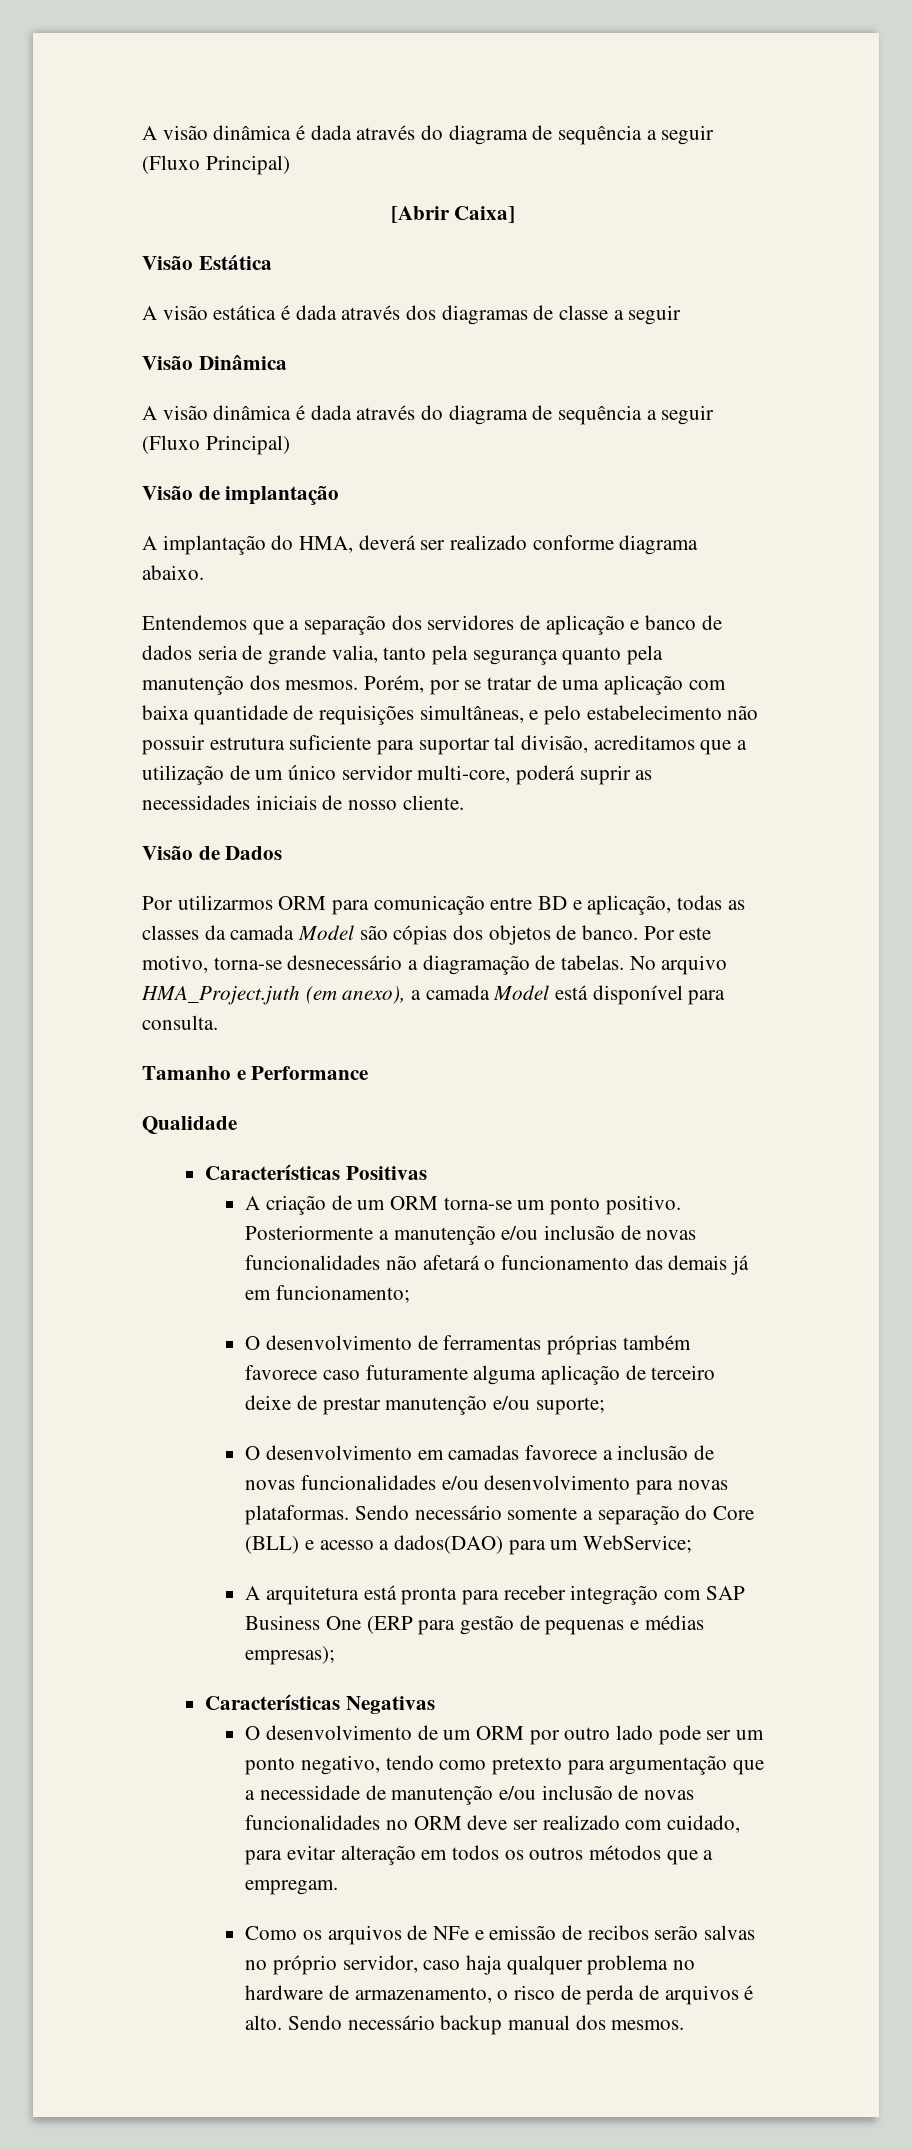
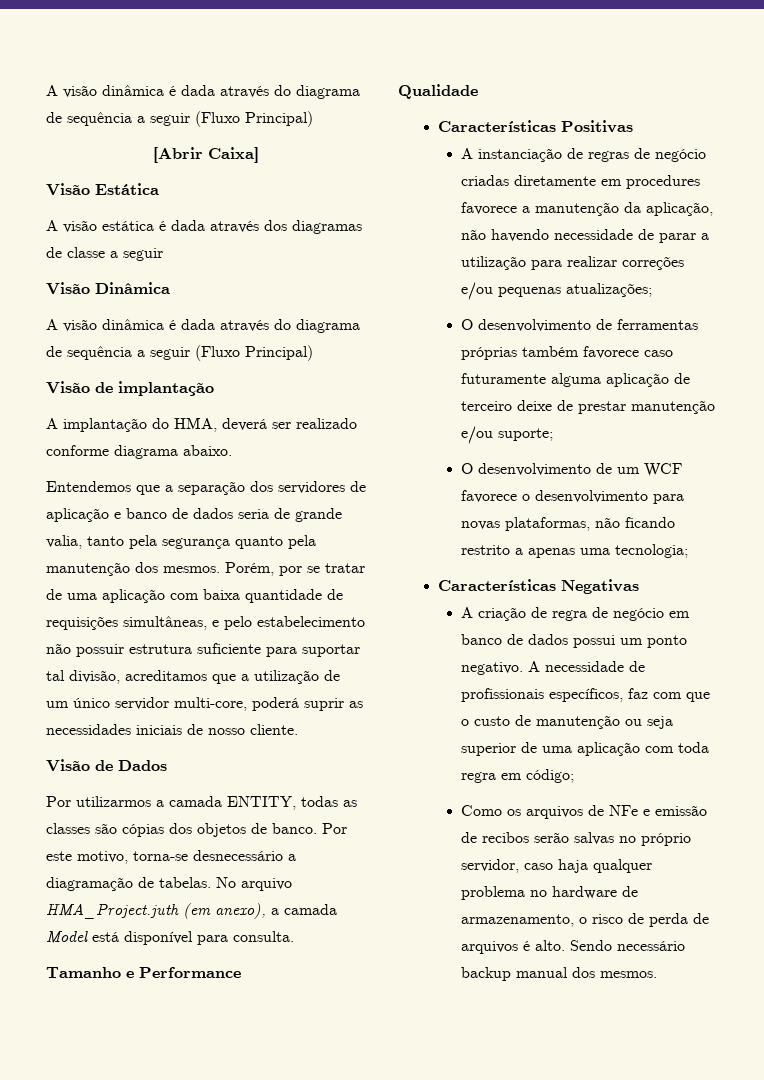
- Por utilizarmos ORM para comunicação entre BD e aplicação, todas as classes da camada Model são cópias dos objetos de banco.
+ Por utilizarmos a camada ENTITY, todas as classes são cópias dos objetos de banco.
- A criação de um ORM torna-se um ponto positivo. Posteriormente a manutenção e/ou inclusão de novas funcionalidades não afetará o funcionamento das demais já em funcionamento;
+ A instanciação de regras de negócio criadas diretamente em procedures favorece a manutenção da aplicação, não havendo necessidade de parar a utilização para realizar correções e/ou pequenas atualizações;
- O desenvolvimento em camadas favorece a inclusão de novas funcionalidades e/ou desenvolvimento para novas plataformas. Sendo necessário somente a separação do Core (BLL) e acesso a dados(DAO) para um WebService;
- A arquitetura está pronta para receber integração com SAP Business One (ERP para gestão de pequenas e médias empresas);
+ O desenvolvimento de um WCF favorece o desenvolvimento para novas plataformas, não ficando restrito a apenas uma tecnologia;
  Características Negativas
- O desenvolvimento de um ORM por outro lado pode ser um ponto negativo, tendo como pretexto para argumentação que a necessidade de manutenção e/ou inclusão de novas funcionalidades no ORM deve ser realizado com cuidado, para evitar alteração em todos os outros métodos que a empregam.
+ A criação de regra de negócio em banco de dados possui um ponto negativo. A necessidade de profissionais específicos, faz com que o custo de manutenção ou seja superior de uma aplicação com toda regra em código;

